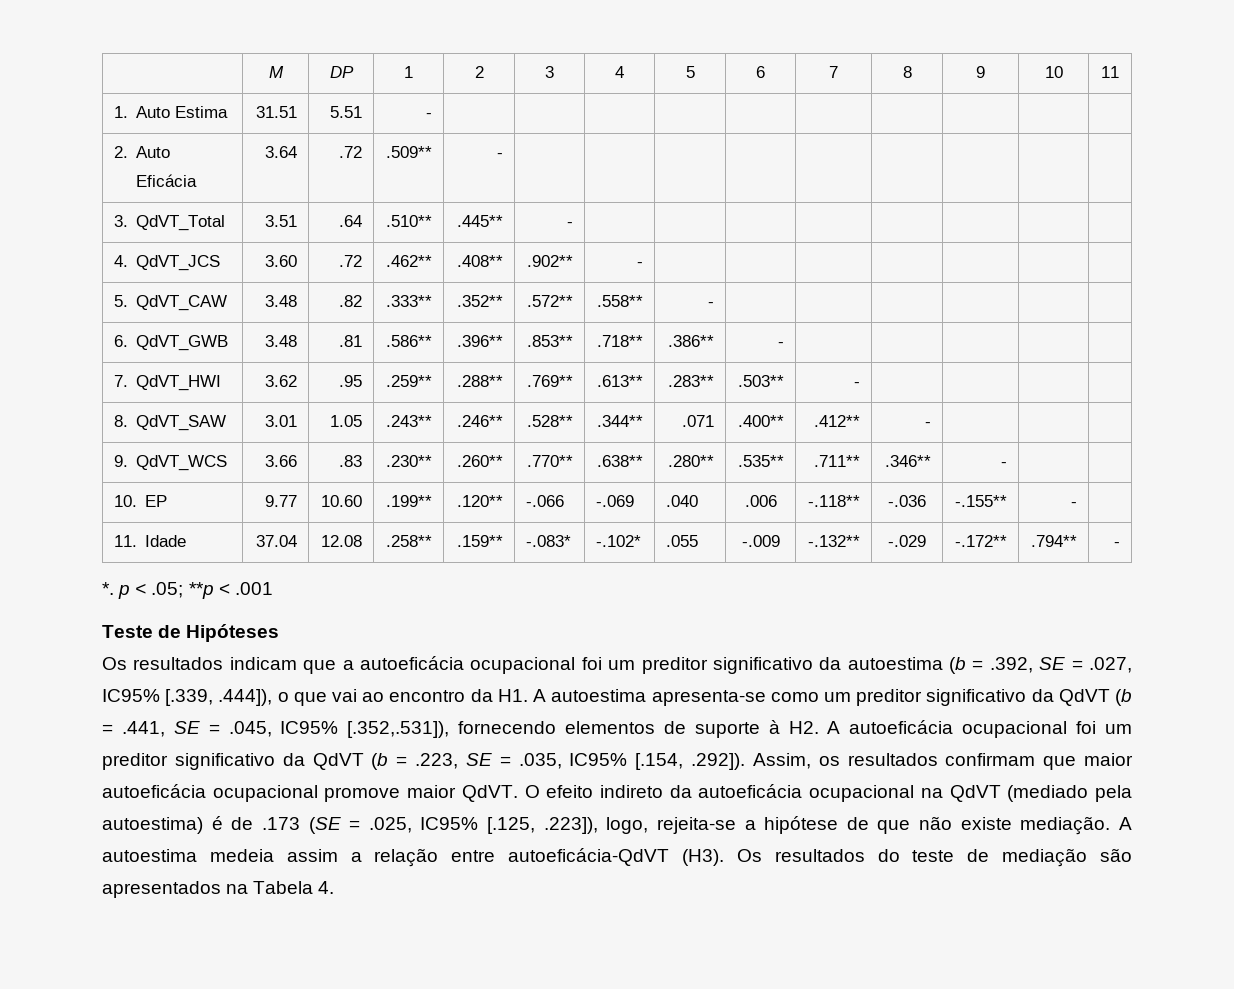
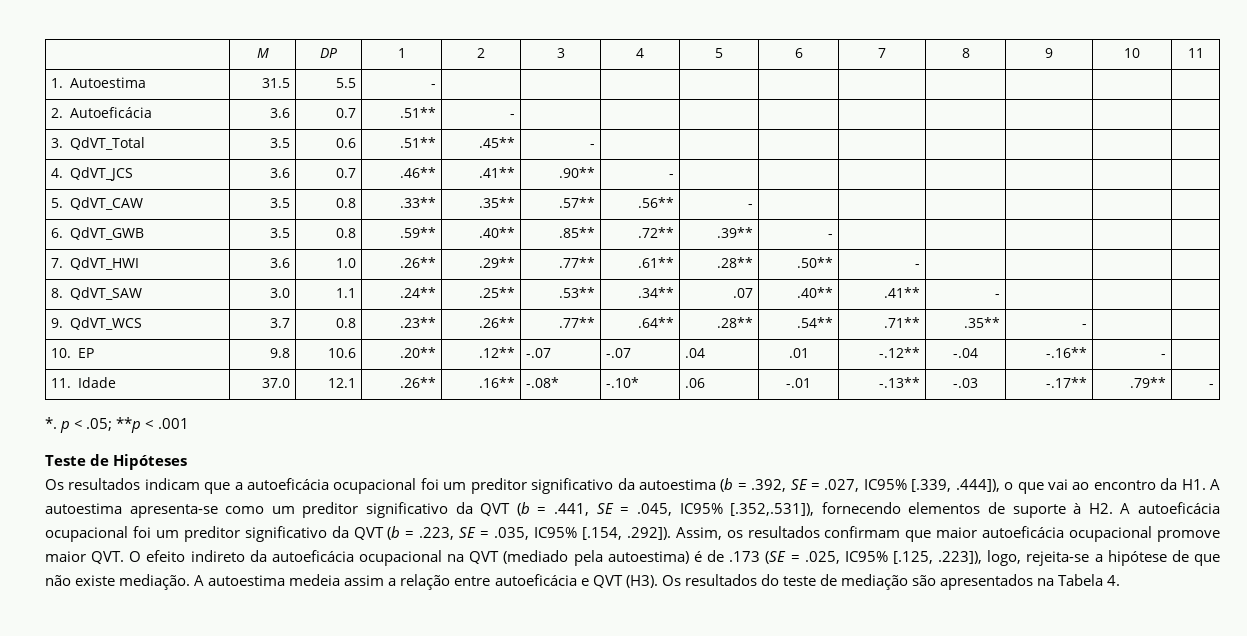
- 1. Auto Estima | 31.51 | 5.51 | - | | | | | | | | | |
- 2. Auto Eficácia | 3.64 | .72 | .509** | - | | | | | | | | |
+ 1. Autoestima | 31.5 | 5.5 | - | | | | | | | | | |
+ 2. Autoeficácia | 3.6 | 0.7 | .51** | - | | | | | | | | |
- 3. QdVT_Total | 3.51 | .64 | .510** | .445** | - | | | | | | | |
+ 3. QdVT_Total | 3.5 | 0.6 | .51** | .45** | - | | | | | | | |
- 4. QdVT_JCS | 3.60 | .72 | .462** | .408** | .902** | - | | | | | | |
- 5. QdVT_CAW | 3.48 | .82 | .333** | .352** | .572** | .558** | - | | | | | |
- 6. QdVT_GWB | 3.48 | .81 | .586** | .396** | .853** | .718** | .386** | - | | | | |
- 7. QdVT_HWI | 3.62 | .95 | .259** | .288** | .769** | .613** | .283** | .503** | - | | | |
- 8. QdVT_SAW | 3.01 | 1.05 | .243** | .246** | .528** | .344** | .071 | .400** | .412** | - | | |
- 9. QdVT_WCS | 3.66 | .83 | .230** | .260** | .770** | .638** | .280** | .535** | .711** | .346** | - | |
- 10. EP | 9.77 | 10.60 | .199** | .120** | -.066 | -.069 | .040 | .006 | -.118** | -.036 | -.155** | - |
- 11. Idade | 37.04 | 12.08 | .258** | .159** | -.083* | -.102* | .055 | -.009 | -.132** | -.029 | -.172** | .794** | -
+ 4. QdVT_JCS | 3.6 | 0.7 | .46** | .41** | .90** | - | | | | | | |
+ 5. QdVT_CAW | 3.5 | 0.8 | .33** | .35** | .57** | .56** | - | | | | | |
+ 6. QdVT_GWB | 3.5 | 0.8 | .59** | .40** | .85** | .72** | .39** | - | | | | |
+ 7. QdVT_HWI | 3.6 | 1.0 | .26** | .29** | .77** | .61** | .28** | .50** | - | | | |
+ 8. QdVT_SAW | 3.0 | 1.1 | .24** | .25** | .53** | .34** | .07 | .40** | .41** | - | | |
+ 9. QdVT_WCS | 3.7 | 0.8 | .23** | .26** | .77** | .64** | .28** | .54** | .71** | .35** | - | |
+ 10. EP | 9.8 | 10.6 | .20** | .12** | -.07 | -.07 | .04 | .01 | -.12** | -.04 | -.16** | - |
+ 11. Idade | 37.0 | 12.1 | .26** | .16** | -.08* | -.10* | .06 | -.01 | -.13** | -.03 | -.17** | .79** | -
- Os resultados indicam que a autoeficácia ocupacional foi um preditor significativo da autoestima (b = .392, SE = .027, IC95% [.339, .444]), o que vai ao encontro da H1. A autoestima apresenta-se como um preditor significativo da QdVT (b = .441, SE = .045, IC95% [.352,.531]), fornecendo elementos de suporte à H2. A autoeficácia ocupacional foi um preditor significativo da QdVT (b = .223, SE = .035, IC95% [.154, .292]). Assim, os resultados confirmam que maior autoeficácia ocupacional promove maior QdVT. O efeito indireto da autoeficácia ocupacional na QdVT (mediado pela autoestima) é de .173 (SE = .025, IC95% [.125, .223]), logo, rejeita-se a hipótese de que não existe mediação.
+ Os resultados indicam que a autoeficácia ocupacional foi um preditor significativo da autoestima (b = .392, SE = .027, IC95% [.339, .444]), o que vai ao encontro da H1. A autoestima apresenta-se como um preditor significativo da QVT (b = .441, SE = .045, IC95% [.352,.531]), fornecendo elementos de suporte à H2. A autoeficácia ocupacional foi um preditor significativo da QVT (b = .223, SE = .035, IC95% [.154, .292]). Assim, os resultados confirmam que maior autoeficácia ocupacional promove maior QVT. O efeito indireto da autoeficácia ocupacional na QVT (mediado pela autoestima) é de .173 (SE = .025, IC95% [.125, .223]), logo, rejeita-se a hipótese de que não existe mediação.
- A autoestima medeia assim a relação entre autoeficácia-QdVT (H3). Os resultados do teste de mediação são apresentados na Tabela 4.
+ A autoestima medeia assim a relação entre autoeficácia e QVT (H3). Os resultados do teste de mediação são apresentados na Tabela 4.

